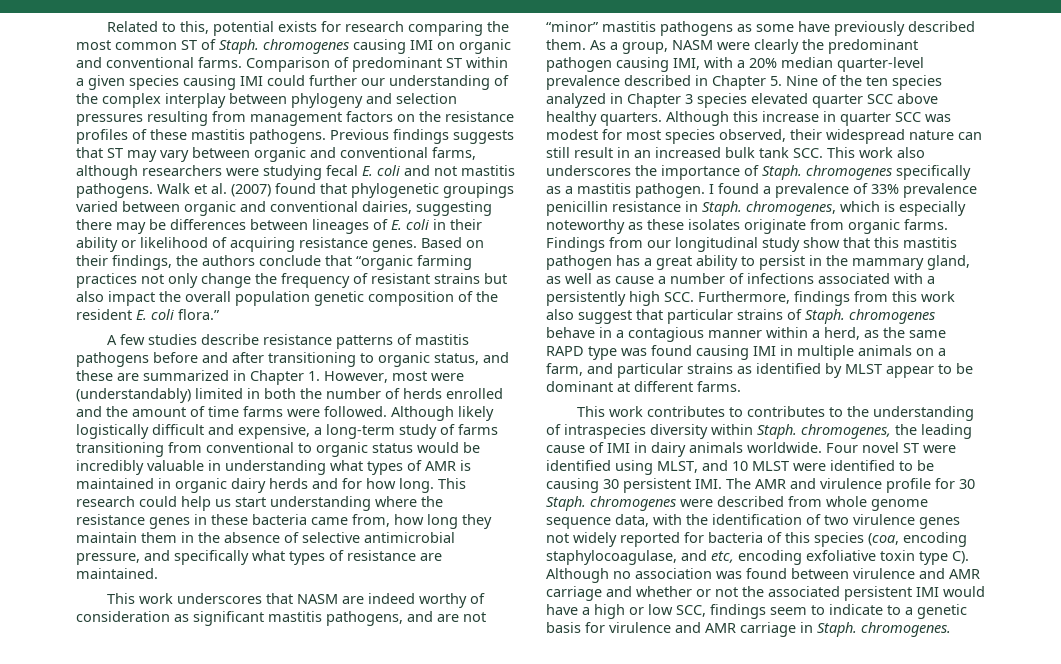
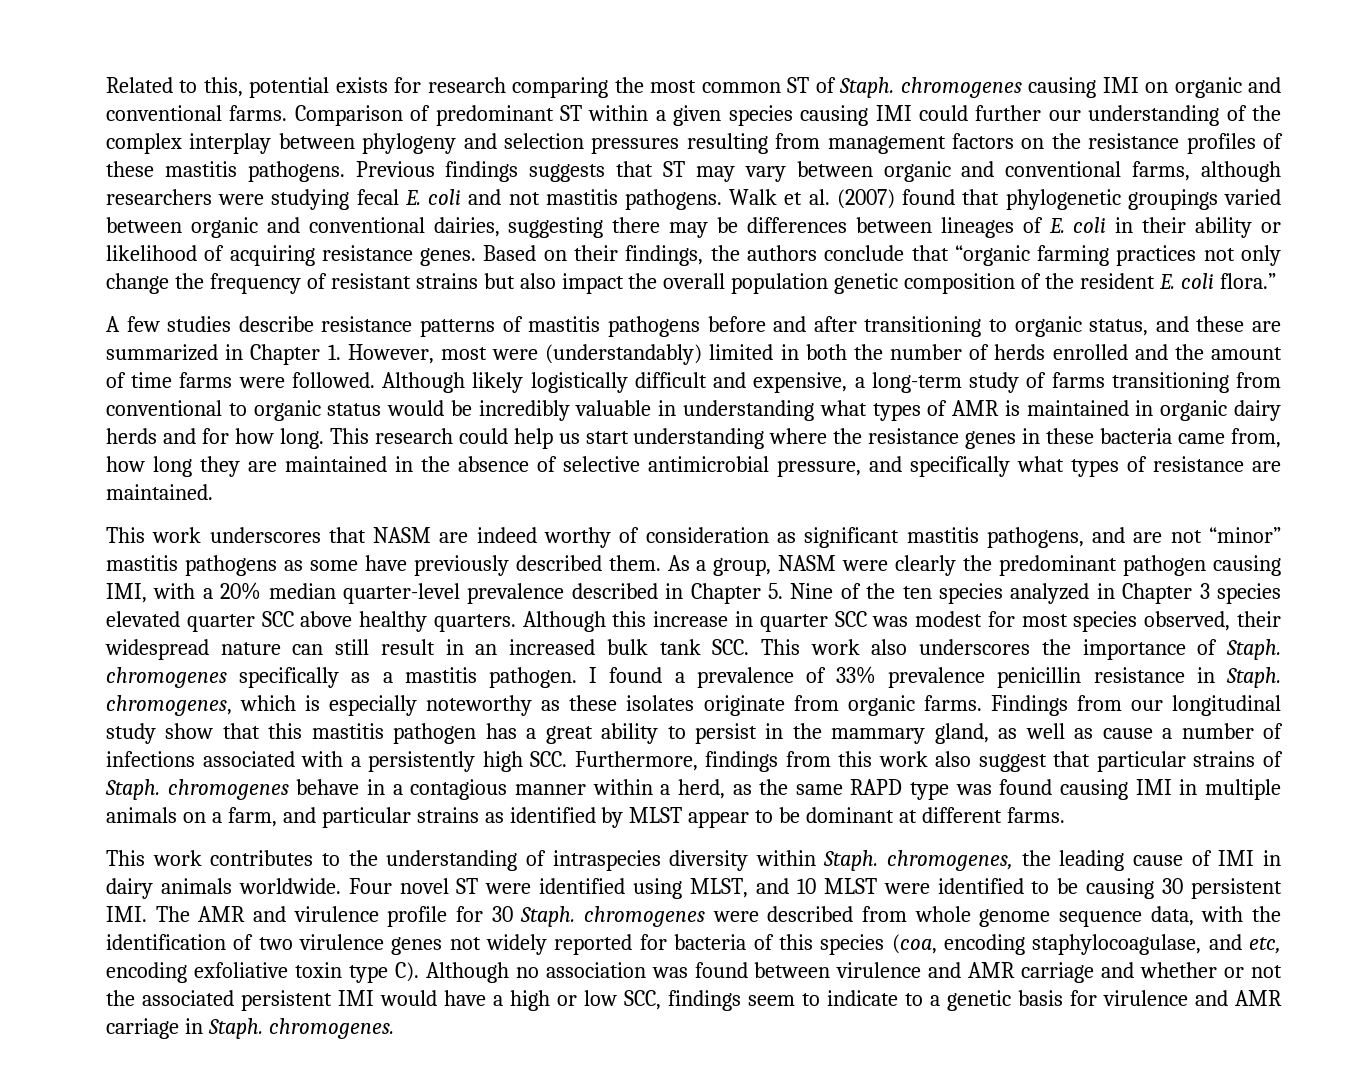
- This research could help us start understanding where the resistance genes in these bacteria came from, how long they maintain them in the absence of selective antimicrobial pressure, and specifically what types of resistance are maintained.
+ This research could help us start understanding where the resistance genes in these bacteria came from, how long they are maintained in the absence of selective antimicrobial pressure, and specifically what types of resistance are maintained.
- This work contributes to contributes to the understanding of intraspecies diversity within Staph. chromogenes, the leading cause of IMI in dairy animals worldwide.
+ This work contributes to the understanding of intraspecies diversity within Staph. chromogenes, the leading cause of IMI in dairy animals worldwide.

